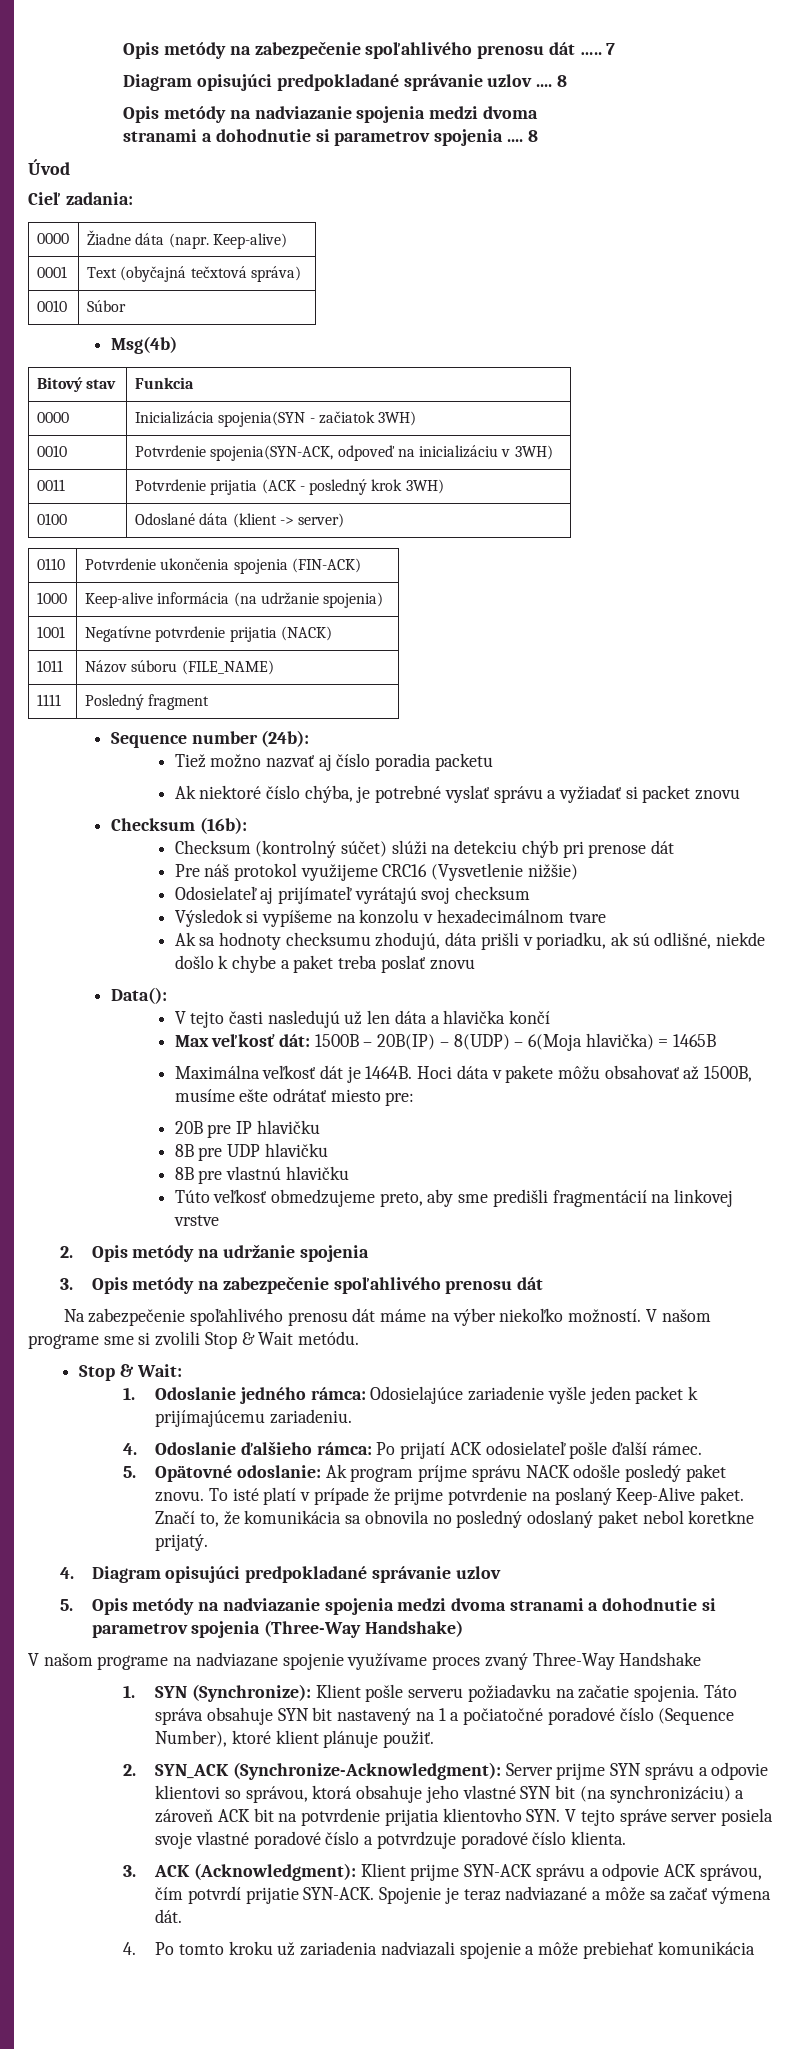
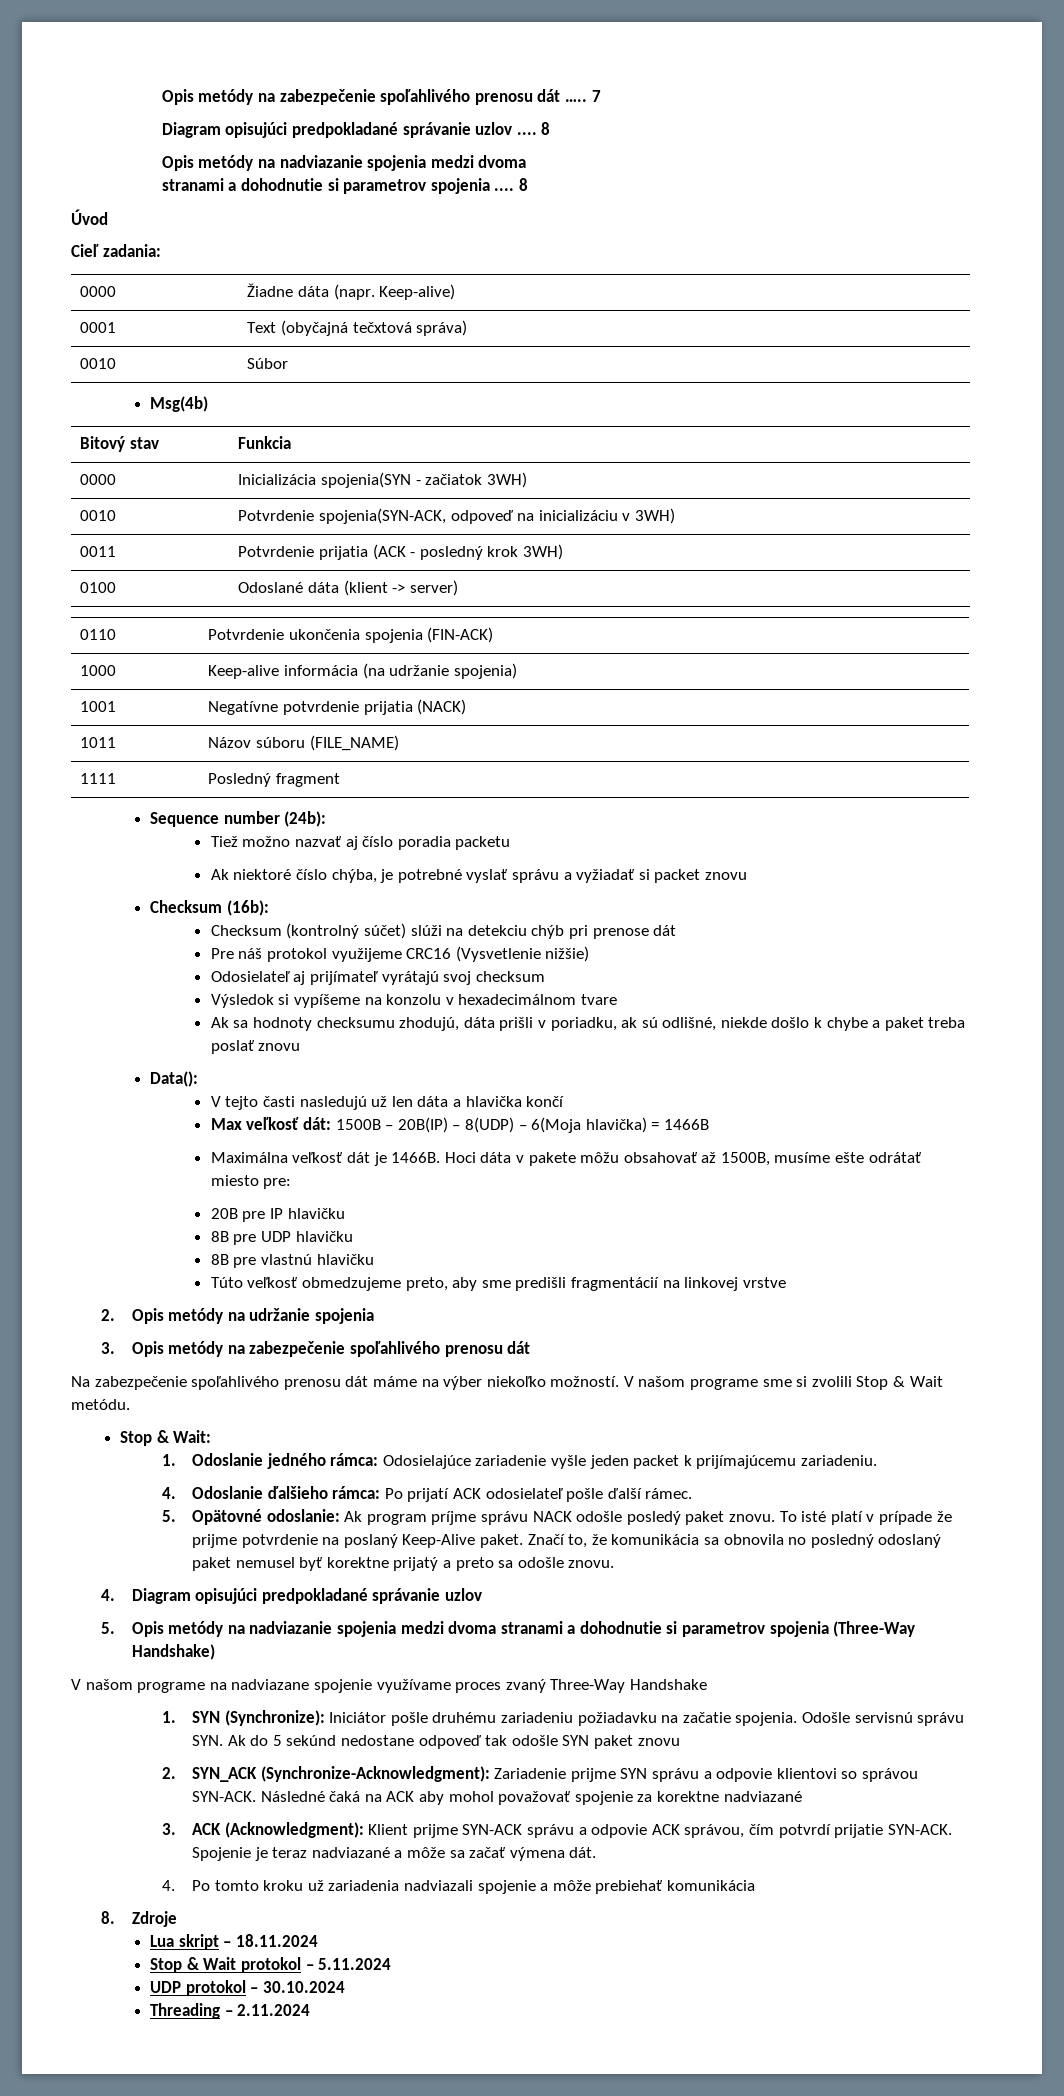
- Max veľkosť dát: 1500B – 20B(IP) – 8(UDP) – 6(Moja hlavička) = 1465B
+ Max veľkosť dát: 1500B – 20B(IP) – 8(UDP) – 6(Moja hlavička) = 1466B
- Maximálna veľkosť dát je 1464B.
+ Maximálna veľkosť dát je 1466B.
- Značí to, že komunikácia sa obnovila no posledný odoslaný paket nebol koretkne prijatý.
+ Značí to, že komunikácia sa obnovila no posledný odoslaný paket nemusel byť korektne prijatý a preto sa odošle znovu.
- 1. SYN (Synchronize): Klient pošle serveru požiadavku na začatie spojenia. Táto správa obsahuje SYN bit nastavený na 1 a počiatočné poradové číslo (Sequence Number), ktoré klient plánuje použiť.
+ 1. SYN (Synchronize): Iniciátor pošle druhému zariadeniu požiadavku na začatie spojenia. Odošle servisnú správu SYN. Ak do 5 sekúnd nedostane odpoveď tak odošle SYN paket znovu
- 2. SYN_ACK (Synchronize-Acknowledgment): Server prijme SYN správu a odpovie klientovi so správou, ktorá obsahuje jeho vlastné SYN bit (na synchronizáciu) a zároveň ACK bit na potvrdenie prijatia klientovho SYN. V tejto správe server posiela svoje vlastné poradové číslo a potvrdzuje poradové číslo klienta.
+ 2. SYN_ACK (Synchronize-Acknowledgment): Zariadenie prijme SYN správu a odpovie klientovi so správou SYN-ACK. Následné čaká na ACK aby mohol považovať spojenie za korektne nadviazané
+ 8. Zdroje
+ Lua skript – 18.11.2024
+ Stop & Wait protokol – 5.11.2024
+ UDP protokol – 30.10.2024
+ Threading – 2.11.2024

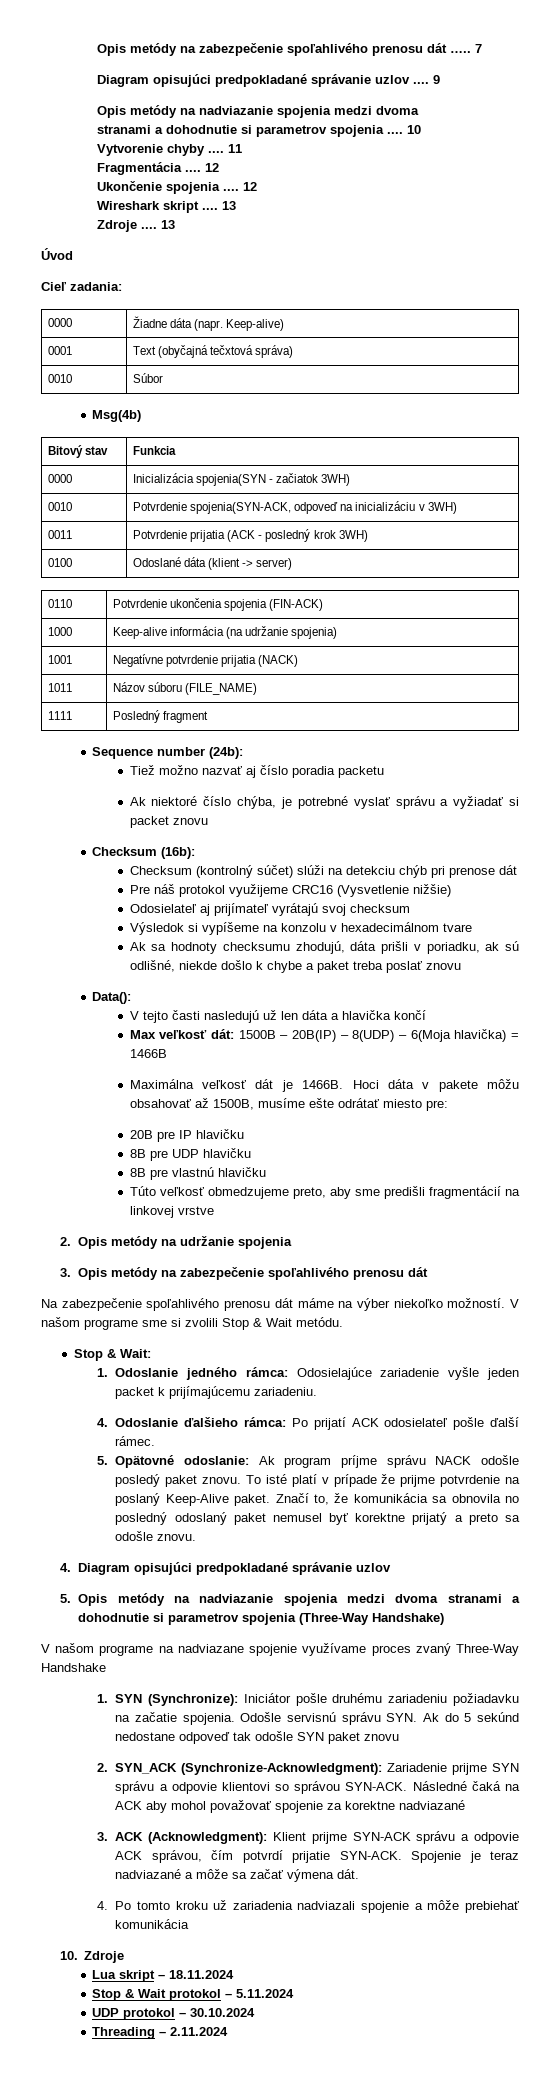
- Diagram opisujúci predpokladané správanie uzlov .... 8
+ Diagram opisujúci predpokladané správanie uzlov .... 9
- stranami a dohodnutie si parametrov spojenia .... 8
+ stranami a dohodnutie si parametrov spojenia .... 10
+ Vytvorenie chyby .... 11
+ Fragmentácia .... 12
+ Ukončenie spojenia .... 12
+ Wireshark skript .... 13
+ Zdroje .... 13
- 8. Zdroje
+ 10. Zdroje

